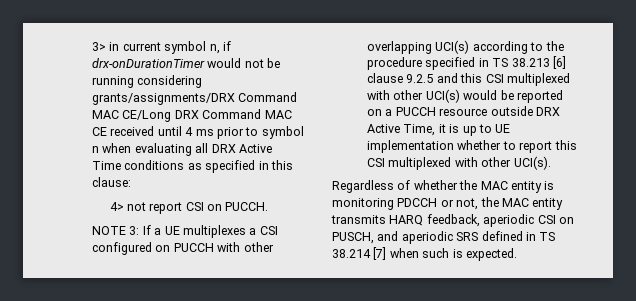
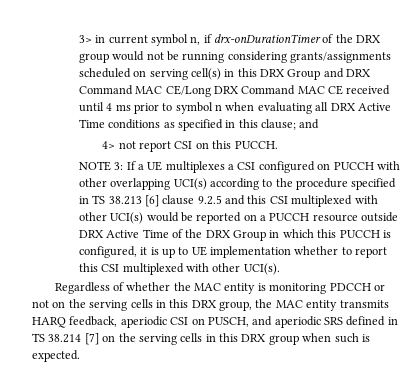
- 3> in current symbol n, if drx-onDurationTimer would not be running considering grants/assignments/DRX Command MAC CE/Long DRX Command MAC CE received until 4 ms prior to symbol n when evaluating all DRX Active Time conditions as specified in this clause:
+ 3> in current symbol n, if drx-onDurationTimer of the DRX group would not be running considering grants/assignments scheduled on serving cell(s) in this DRX Group and DRX Command MAC CE/Long DRX Command MAC CE received until 4 ms prior to symbol n when evaluating all DRX Active Time conditions as specified in this clause; and
- 4> not report CSI on PUCCH.
+ 4> not report CSI on this PUCCH.
- NOTE 3: If a UE multiplexes a CSI configured on PUCCH with other overlapping UCI(s) according to the procedure specified in TS 38.213 [6] clause 9.2.5 and this CSI multiplexed with other UCI(s) would be reported on a PUCCH resource outside DRX Active Time, it is up to UE implementation whether to report this CSI multiplexed with other UCI(s).
+ NOTE 3: If a UE multiplexes a CSI configured on PUCCH with other overlapping UCI(s) according to the procedure specified in TS 38.213 [6] clause 9.2.5 and this CSI multiplexed with other UCI(s) would be reported on a PUCCH resource outside DRX Active Time of the DRX Group in which this PUCCH is configured, it is up to UE implementation whether to report this CSI multiplexed with other UCI(s).
- Regardless of whether the MAC entity is monitoring PDCCH or not, the MAC entity transmits HARQ feedback, aperiodic CSI on PUSCH, and aperiodic SRS defined in TS 38.214 [7] when such is expected.
+ Regardless of whether the MAC entity is monitoring PDCCH or not on the serving cells in this DRX group, the MAC entity transmits HARQ feedback, aperiodic CSI on PUSCH, and aperiodic SRS defined in TS 38.214 [7] on the serving cells in this DRX group when such is expected.

